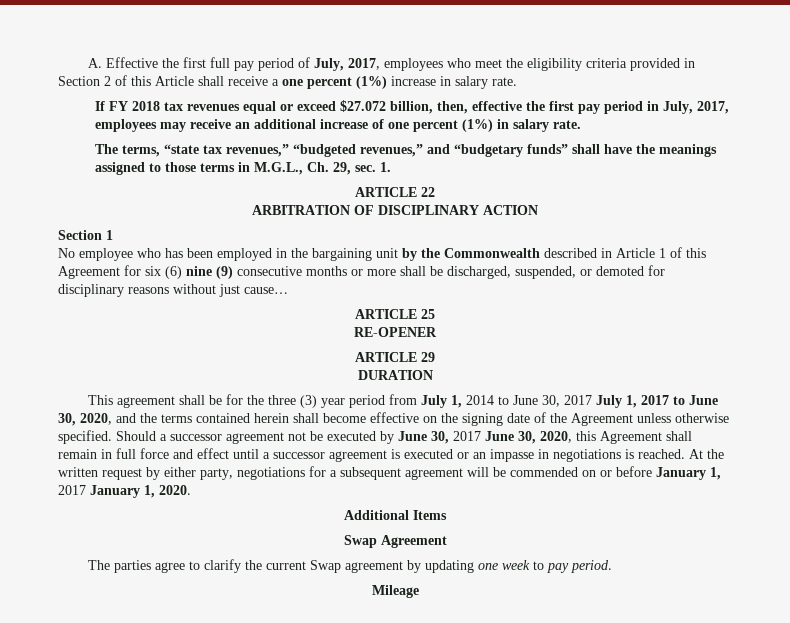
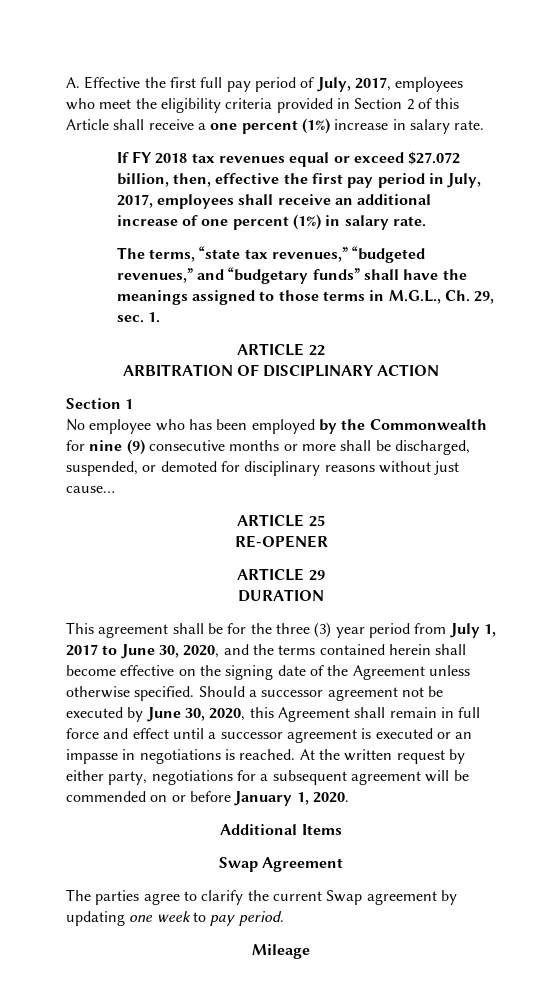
- If FY 2018 tax revenues equal or exceed $27.072 billion, then, effective the first pay period in July, 2017, employees may receive an additional increase of one percent (1%) in salary rate.
+ If FY 2018 tax revenues equal or exceed $27.072 billion, then, effective the first pay period in July, 2017, employees shall receive an additional increase of one percent (1%) in salary rate.
- No employee who has been employed in the bargaining unit by the Commonwealth described in Article 1 of this Agreement for six (6) nine (9) consecutive months or more shall be discharged, suspended, or demoted for disciplinary reasons without just cause…
+ No employee who has been employed by the Commonwealth for nine (9) consecutive months or more shall be discharged, suspended, or demoted for disciplinary reasons without just cause…
- This agreement shall be for the three (3) year period from July 1, 2014 to June 30, 2017 July 1, 2017 to June 30, 2020, and the terms contained herein shall become effective on the signing date of the Agreement unless otherwise specified.
+ This agreement shall be for the three (3) year period from July 1, 2017 to June 30, 2020, and the terms contained herein shall become effective on the signing date of the Agreement unless otherwise specified.
- Should a successor agreement not be executed by June 30, 2017 June 30, 2020, this Agreement shall remain in full force and effect until a successor agreement is executed or an impasse in negotiations is reached.
+ Should a successor agreement not be executed by June 30, 2020, this Agreement shall remain in full force and effect until a successor agreement is executed or an impasse in negotiations is reached.
- At the written request by either party, negotiations for a subsequent agreement will be commended on or before January 1, 2017 January 1, 2020.
+ At the written request by either party, negotiations for a subsequent agreement will be commended on or before January 1, 2020.

